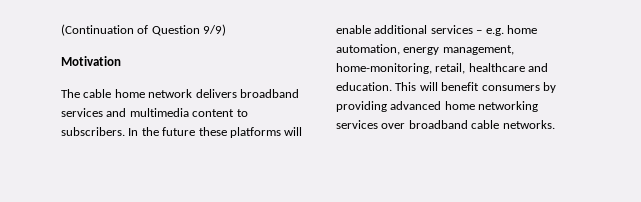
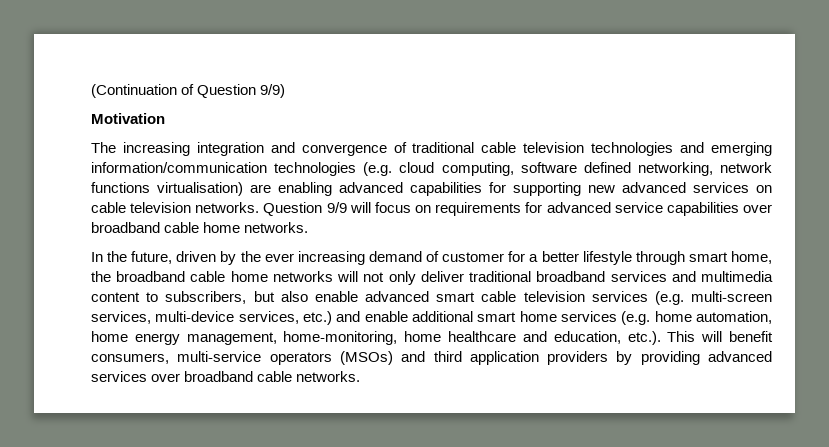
- The cable home network delivers broadband services and multimedia content to subscribers. In the future these platforms will enable additional services – e.g. home automation, energy management, home-monitoring, retail, healthcare and education. This will benefit consumers by providing advanced home networking services over broadband cable networks.
+ The increasing integration and convergence of traditional cable television technologies and emerging information/communication technologies (e.g. cloud computing, software defined networking, network functions virtualisation) are enabling advanced capabilities for supporting new advanced services on cable television networks. Question 9/9 will focus on requirements for advanced service capabilities over broadband cable home networks.
+ In the future, driven by the ever increasing demand of customer for a better lifestyle through smart home, the broadband cable home networks will not only deliver traditional broadband services and multimedia content to subscribers, but also enable advanced smart cable television services (e.g. multi-screen services, multi-device services, etc.) and enable additional smart home services (e.g. home automation, home energy management, home-monitoring, home healthcare and education, etc.). This will benefit consumers, multi-service operators (MSOs) and third application providers by providing advanced services over broadband cable networks.

